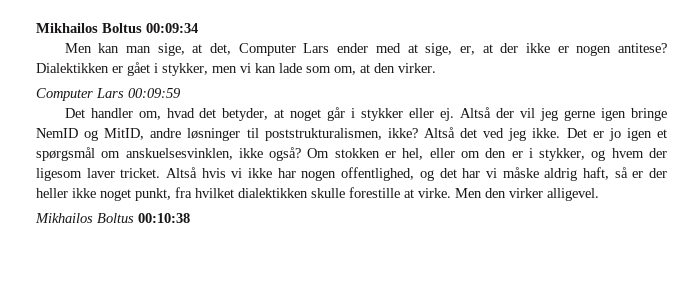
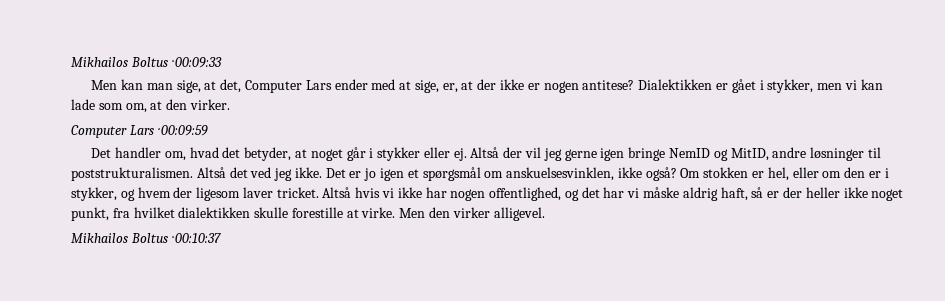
- Mikhailos Boltus 00:09:34
+ Mikhailos Boltus · 00:09:33
- Computer Lars 00:09:59
+ Computer Lars · 00:09:59
- Altså der vil jeg gerne igen bringe NemID og MitID, andre løsninger til poststrukturalismen, ikke?
+ Altså der vil jeg gerne igen bringe NemID og MitID, andre løsninger til poststrukturalismen.
- Mikhailos Boltus 00:10:38
+ Mikhailos Boltus · 00:10:37

